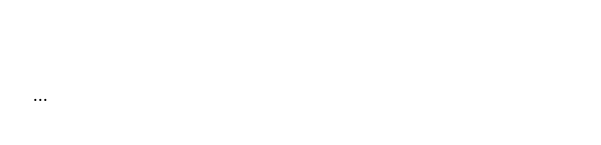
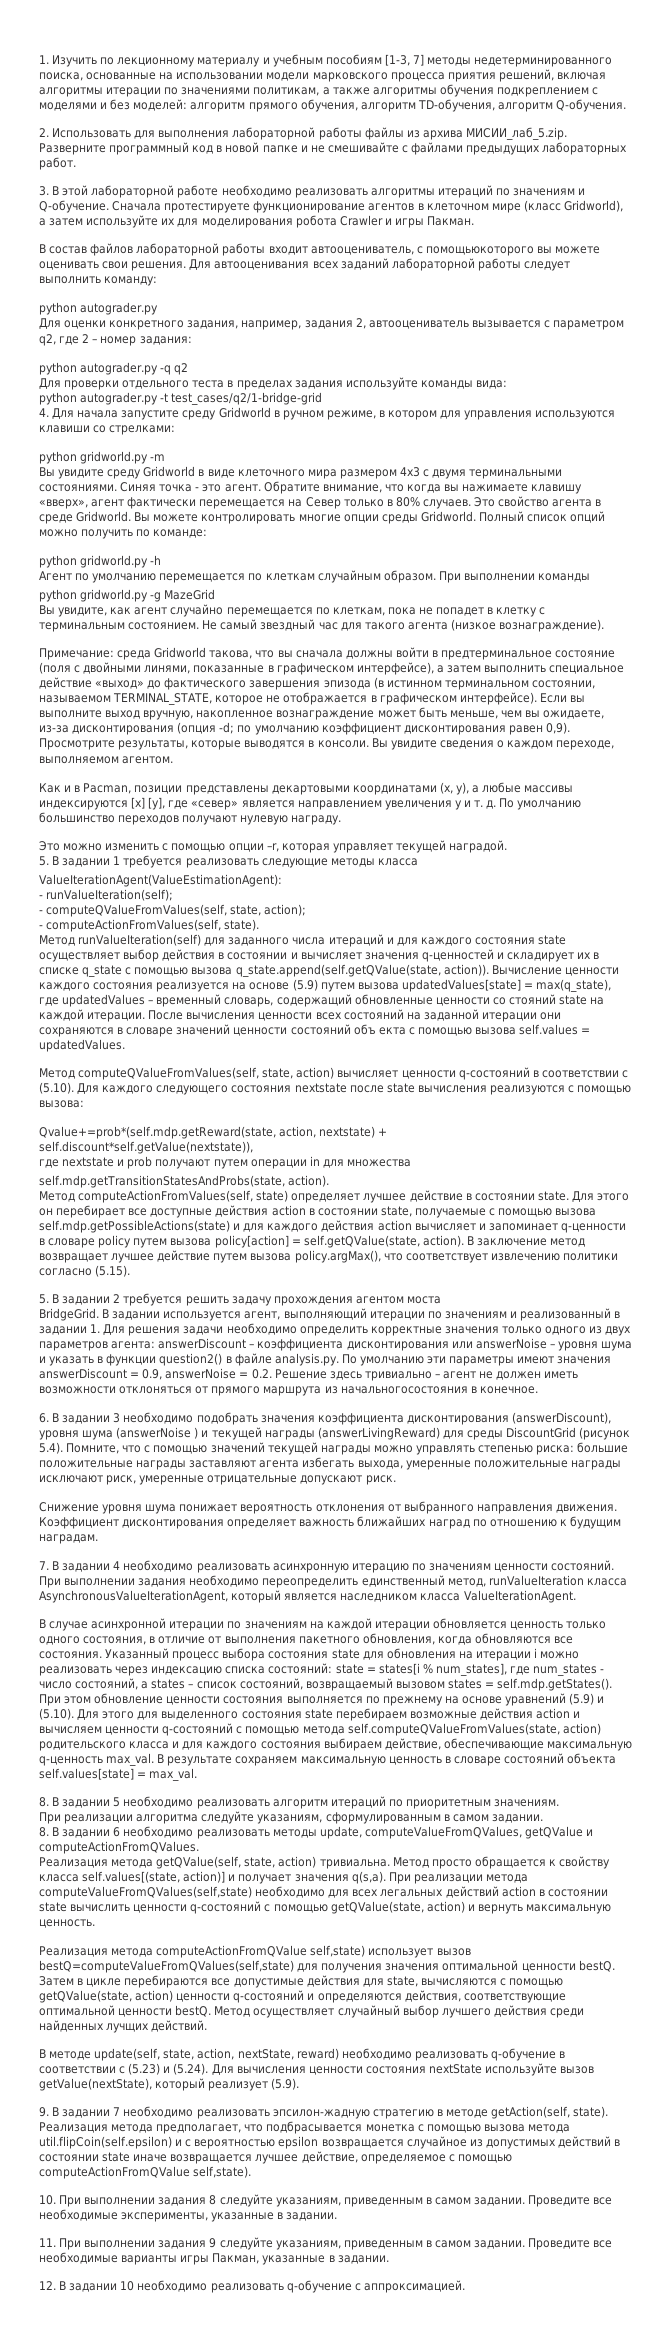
- ...
+ 1. Изучить по лекционному материалу и учебным пособиям [1-3, 7] методы недетерминированного поиска, основанные на использовании модели марковского процесса приятия решений, включая алгоритмы итерации по значениями политикам, а также алгоритмы обучения подкреплением с моделями и без моделей: алгоритм прямого обучения, алгоритм TD-обучения, алгоритм Q-обучения.
+ 2. Использовать для выполнения лабораторной работы файлы из архива МИСИИ_лаб_5.zip. Разверните программный код в новой папке и не смешивайте с файлами предыдущих лабораторных работ.
+ 3. В этой лабораторной работе необходимо реализовать алгоритмы итераций по значениям и Q-обучение. Сначала протестируете функционирование агентов в клеточном мире (класс Gridworld), а затем используйте их для моделирования робота Crawler и игры Пакман.
+ В состав файлов лабораторной работы входит автооцениватель, с помощьюкоторого вы можете оценивать свои решения. Для автооценивания всех заданий лабораторной работы следует выполнить команду:
+ python autograder.py
+ Для оценки конкретного задания, например, задания 2, автооцениватель вызывается с параметром q2, где 2 – номер задания:
+ python autograder.py -q q2
+ Для проверки отдельного теста в пределах задания используйте команды вида:
+ python autograder.py -t test_cases/q2/1-bridge-grid
+ 4. Для начала запустите среду Gridworld в ручном режиме, в котором для управления используются клавиши со стрелками:
+ python gridworld.py -m
+ Вы увидите среду Gridworld в виде клеточного мира размером 4х3 с двумя терминальными состояниями. Синяя точка - это агент. Обратите внимание, что когда вы нажимаете клавишу «вверх», агент фактически перемещается на Север только в 80% случаев. Это свойство агента в среде Gridworld. Вы можете контролировать многие опции среды Gridworld. Полный список опций можно получить по команде:
+ python gridworld.py -h
+ Агент по умолчанию перемещается по клеткам случайным образом. При выполнении команды
+ python gridworld.py -g MazeGrid
+ Вы увидите, как агент случайно перемещается по клеткам, пока не попадет в клетку с терминальным состоянием. Не самый звездный час для такого агента (низкое вознаграждение).
+ Примечание: среда Gridworld такова, что вы сначала должны войти в предтерминальное состояние (поля с двойными линями, показанные в графическом интерфейсе), а затем выполнить специальное действие «выход» до фактического завершения эпизода (в истинном терминальном состоянии, называемом TERMINAL_STATE, которое не отображается в графическом интерфейсе). Если вы выполните выход вручную, накопленное вознаграждение может быть меньше, чем вы ожидаете, из-за дисконтирования (опция -d; по умолчанию коэффициент дисконтирования равен 0,9). Просмотрите результаты, которые выводятся в консоли. Вы увидите сведения о каждом переходе, выполняемом агентом.
+ Как и в Pacman, позиции представлены декартовыми координатами (x, y), а любые массивы индексируются [x] [y], где «север» является направлением увеличения y и т. д. По умолчанию большинство переходов получают нулевую награду.
+ Это можно изменить с помощью опции –r, которая управляет текущей наградой.
+ 5. В задании 1 требуется реализовать следующие методы класса
+ ValueIterationAgent(ValueEstimationAgent):
+ - runValueIteration(self);
+ - computeQValueFromValues(self, state, action);
+ - computeActionFromValues(self, state).
+ Метод runValueIteration(self) для заданного числа итераций и для каждого состояния state осуществляет выбор действия в состоянии и вычисляет значения q-ценностей и складирует их в списке q_state с помощью вызова q_state.append(self.getQValue(state, action)). Вычисление ценности каждого состояния реализуется на основе (5.9) путем вызова updatedValues[state] = max(q_state), где updatedValues – временный словарь, содержащий обновленные ценности со стояний state на каждой итерации. После вычисления ценности всех состояний на заданной итерации они сохраняются в словаре значений ценности состояний объ екта с помощью вызова self.values = updatedValues.
+ Метод computeQValueFromValues(self, state, action) вычисляет ценности q-cостояний в соответствии с (5.10). Для каждого следующего состояния nextstate после state вычисления реализуются с помощью вызова:
+ Qvalue+=prob*(self.mdp.getReward(state, action, nextstate) +
+ self.discount*self.getValue(nextstate)),
+ где nextstate и prob получают путем операции in для множества
+ self.mdp.getTransitionStatesAndProbs(state, action).
+ Метод computeActionFromValues(self, state) определяет лучшее действие в состоянии state. Для этого он перебирает все доступные действия action в состоянии state, получаемые с помощью вызова self.mdp.getPossibleActions(state) и для каждого действия action вычисляет и запоминает q-ценности в словаре policy путем вызова policy[action] = self.getQValue(state, action). В заключение метод возвращает лучшее действие путем вызова policy.argMax(), что соответствует извлечению политики согласно (5.15).
+ 5. В задании 2 требуется решить задачу прохождения агентом моста
+ BridgeGrid. В задании используется агент, выполняющий итерации по значениям и реализованный в задании 1. Для решения задачи необходимо определить корректные значения только одного из двух параметров агента: answerDiscount – коэффициента дисконтирования или answerNoise – уровня шума и указать в функции question2() в файле analysis.py. По умолчанию эти параметры имеют значения answerDiscount = 0.9, answerNoise = 0.2. Решение здесь тривиально – агент не должен иметь возможности отклоняться от прямого маршрута из начальногосостояния в конечное.
+ 6. В задании 3 необходимо подобрать значения коэффициента дисконтирования (answerDiscount), уровня шума (answerNoise ) и текущей награды (answerLivingReward) для среды DiscountGrid (рисунок 5.4). Помните, что с помощью значений текущей награды можно управлять степенью риска: большие положительные награды заставляют агента избегать выхода, умеренные положительные награды исключают риск, умеренные отрицательные допускают риск.
+ Снижение уровня шума понижает вероятность отклонения от выбранного направления движения. Коэффициент дисконтирования определяет важность ближайших наград по отношению к будущим наградам.
+ 7. В задании 4 необходимо реализовать асинхронную итерацию по значениям ценности состояний. При выполнении задания необходимо переопределить единственный метод, runValueIteration класса AsynchronousValueIterationAgent, который является наследником класса ValueIterationAgent.
+ В случае асинхронной итерации по значениям на каждой итерации обновляется ценность только одного состояния, в отличие от выполнения пакетного обновления, когда обновляются все состояния. Указанный процесс выбора состояния state для обновления на итерации i можно реализовать через индексацию списка состояний: state = states[i % num_states], где num_states - число состояний, а states – список состояний, возвращаемый вызовом states = self.mdp.getStates(). При этом обновление ценности состояния выполняется по прежнему на основе уравнений (5.9) и (5.10). Для этого для выделенного состояния state перебираем возможные действия action и вычисляем ценности q-состояний с помощью метода self.computeQValueFromValues(state, action) родительского класса и для каждого состояния выбираем действие, обеспечивающие максимальную q-ценность max_val. В результате сохраняем максимальную ценность в словаре состояний объекта self.values[state] = max_val.
+ 8. В задании 5 необходимо реализовать алгоритм итераций по приоритетным значениям.
+ При реализации алгоритма следуйте указаниям, сформулированным в самом задании.
+ 8. В задании 6 необходимо реализовать методы update, computeValueFromQValues, getQValue и computeActionFromQValues.
+ Реализация метода getQValue(self, state, action) тривиальна. Метод просто обращается к свойству класса self.values[(state, action)] и получает значения q(s,a). При реализации метода computeValueFromQValues(self,state) необходимо для всех легальных действий action в состоянии state вычислить ценности q-cостояний с помощью getQValue(state, action) и вернуть максимальную ценность.
+ Реализация метода computeActionFromQValue self,state) использует вызов bestQ=computeValueFromQValues(self,state) для получения значения оптимальной ценности bestQ. Затем в цикле перебираются все допустимые действия для state, вычисляются с помощью getQValue(state, action) ценности q-cостояний и определяются действия, соответствующие оптимальной ценности bestQ. Метод осуществляет случайный выбор лучшего действия среди найденных лучщих действий.
+ В методе update(self, state, action, nextState, reward) необходимо реализовать q-обучение в соответствии с (5.23) и (5.24). Для вычисления ценности состояния nextState используйте вызов getValue(nextState), который реализует (5.9).
+ 9. В задании 7 необходимо реализовать эпсилон-жадную стратегию в методе getAction(self, state). Реализация метода предполагает, что подбрасывается монетка с помощью вызова метода util.flipCoin(self.epsilon) и c вероятностью epsilon возвращается случайное из допустимых действий в состоянии state иначе возвращается лучшее действие, определяемое с помощью computeActionFromQValue self,state).
+ 10. При выполнении задания 8 следуйте указаниям, приведенным в самом задании. Проведите все необходимые эксперименты, указанные в задании.
+ 11. При выполнении задания 9 следуйте указаниям, приведенным в самом задании. Проведите все необходимые варианты игры Пакман, указанные в задании.
+ 12. В задании 10 необходимо реализовать q-обучение с аппроксимацией.

